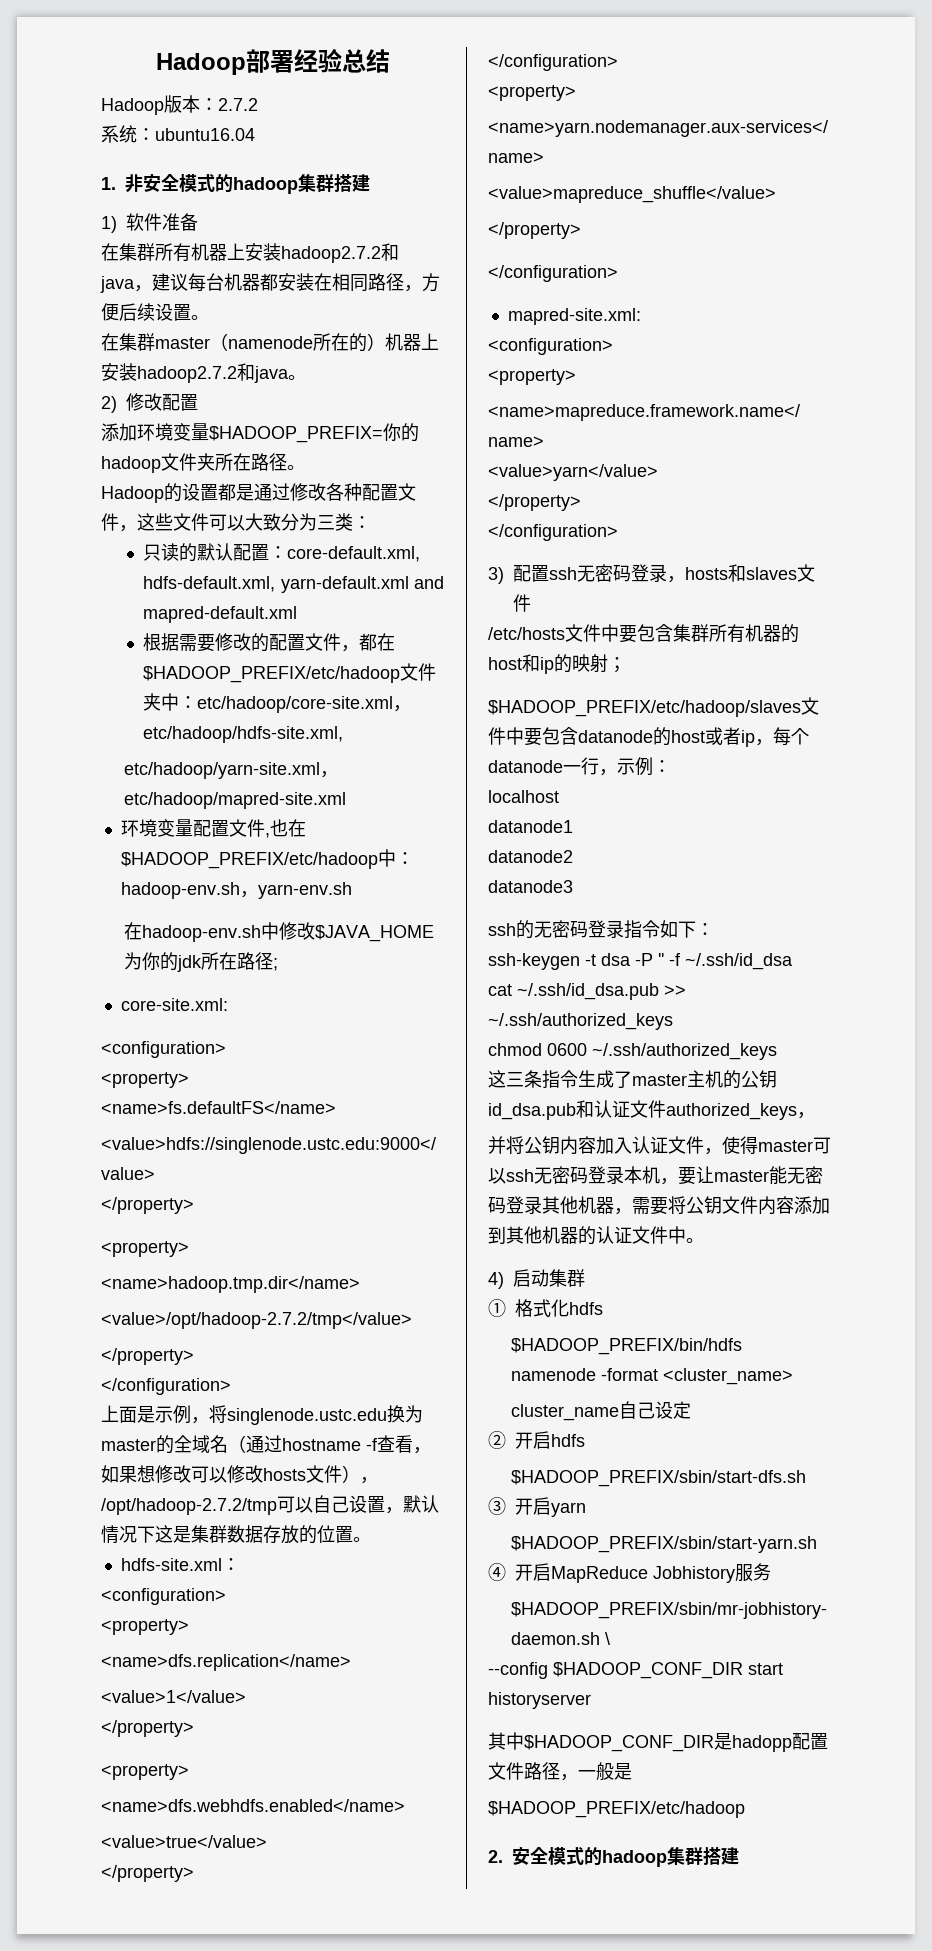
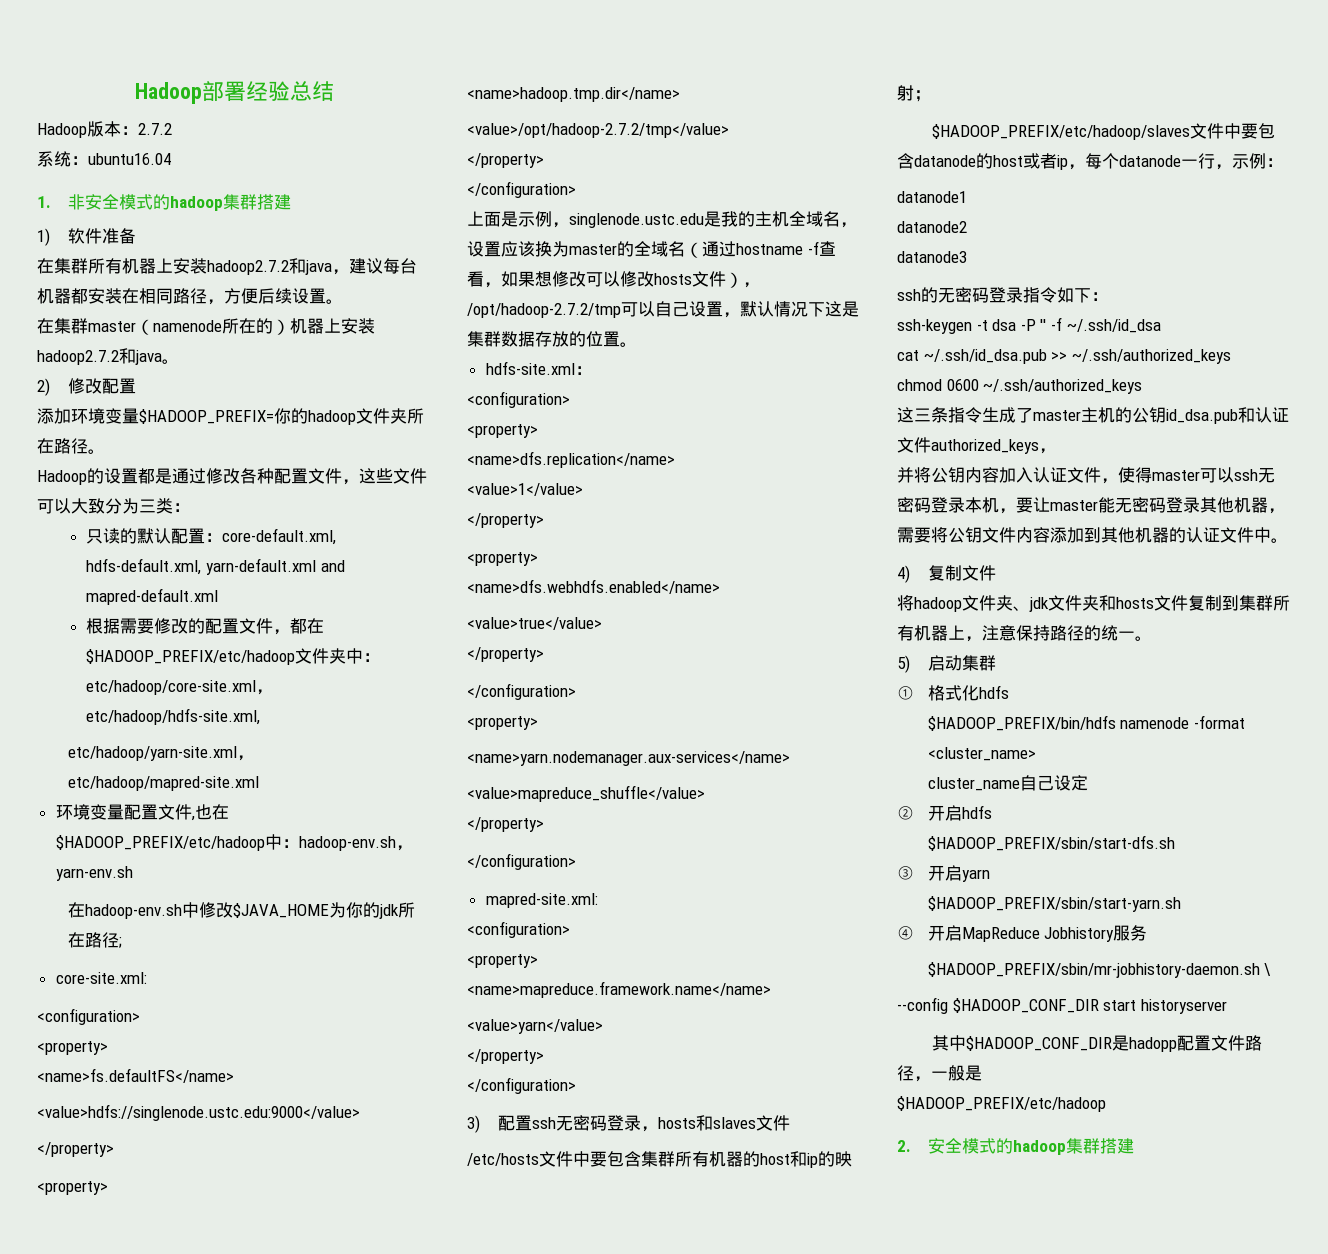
- 上面是示例，将singlenode.ustc.edu换为master的全域名（通过hostname -f查看，如果想修改可以修改hosts文件），/opt/hadoop-2.7.2/tmp可以自己设置，默认情况下这是集群数据存放的位置。
+ 上面是示例，singlenode.ustc.edu是我的主机全域名，设置应该换为master的全域名（通过hostname -f查看，如果想修改可以修改hosts文件），/opt/hadoop-2.7.2/tmp可以自己设置，默认情况下这是集群数据存放的位置。
- localhost
- 4)启动集群
+ 4)复制文件
+ 将hadoop文件夹、jdk文件夹和hosts文件复制到集群所有机器上，注意保持路径的统一。
+ 5)启动集群

